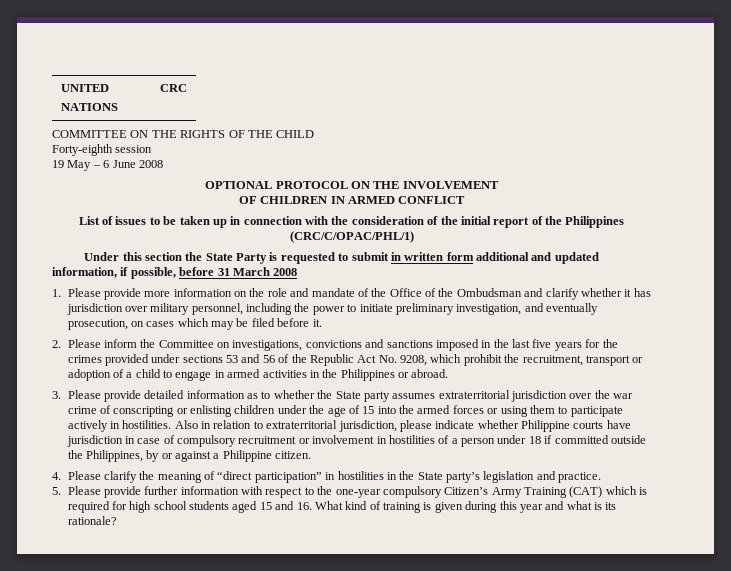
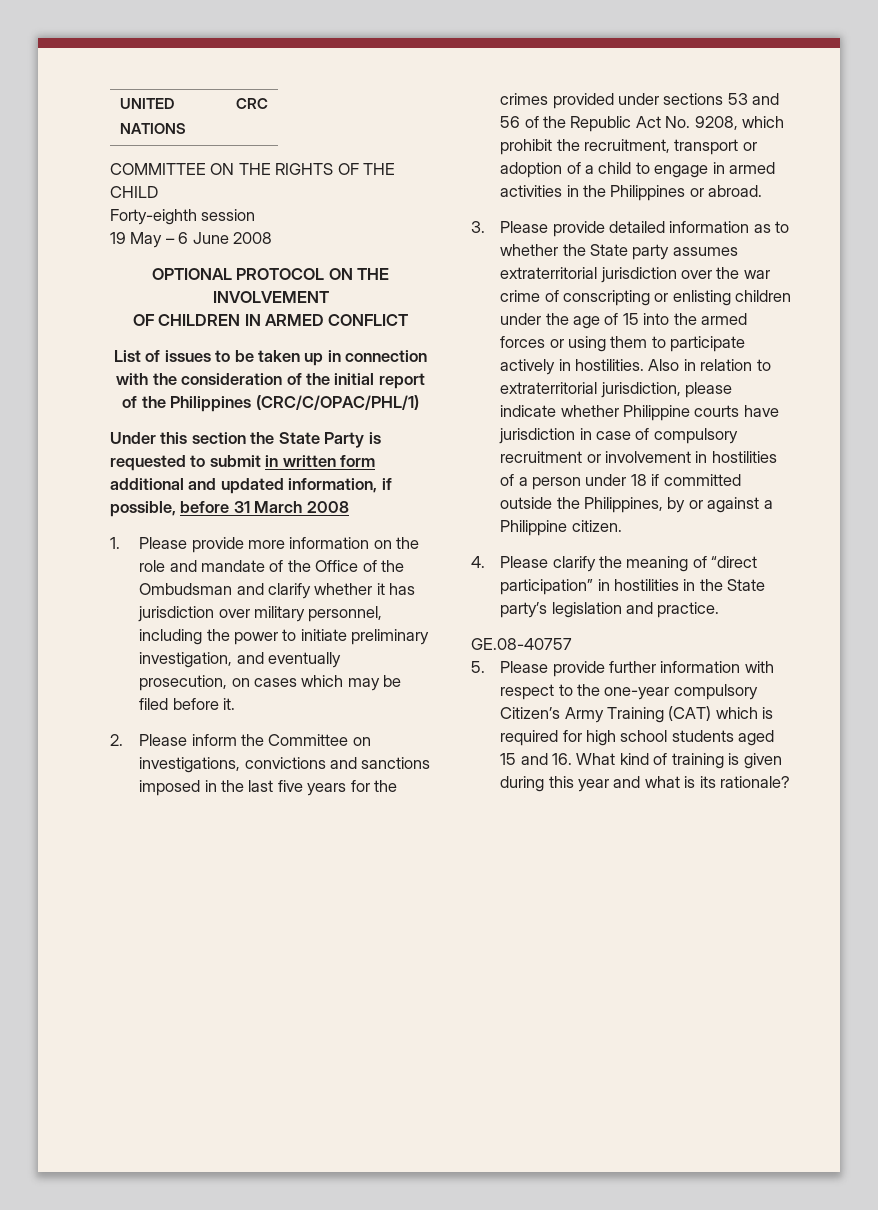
+ GE.08-40757

